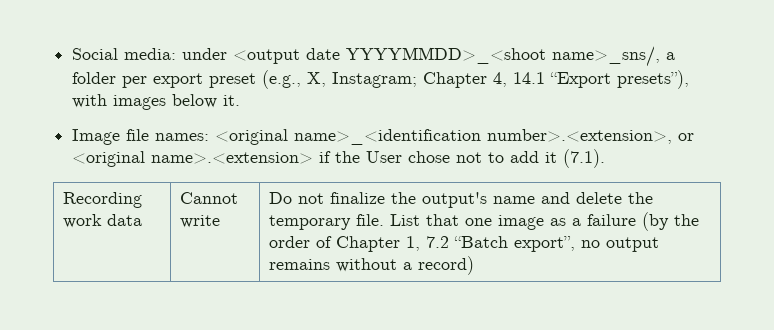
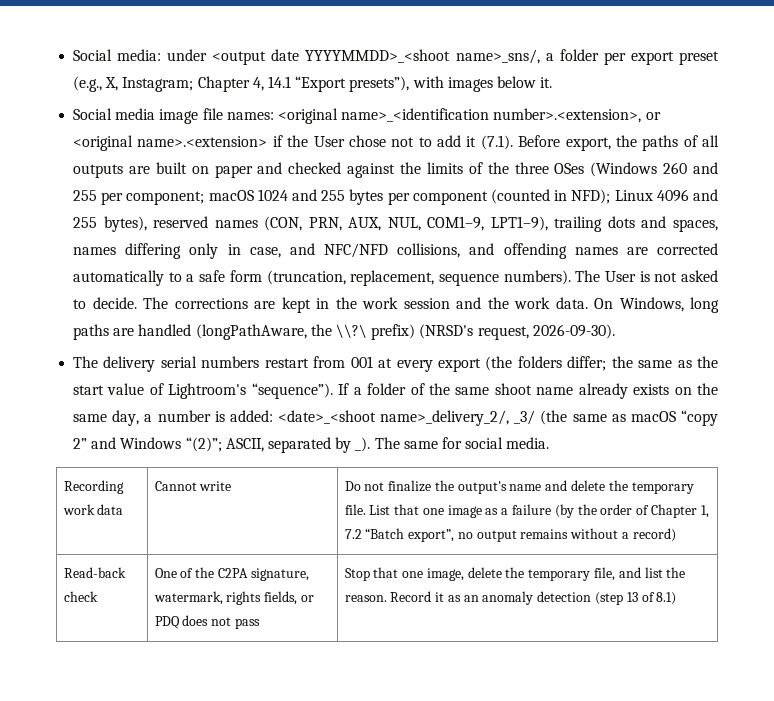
- Image file names: <original name>_<identification number>.<extension>, or <original name>.<extension> if the User chose not to add it (7.1).
+ Social media image file names: <original name>_<identification number>.<extension>, or <original name>.<extension> if the User chose not to add it (7.1). Before export, the paths of all outputs are built on paper and checked against the limits of the three OSes (Windows 260 and 255 per component; macOS 1024 and 255 bytes per component (counted in NFD); Linux 4096 and 255 bytes), reserved names (CON, PRN, AUX, NUL, COM1–9, LPT1–9), trailing dots and spaces, names differing only in case, and NFC/NFD collisions, and offending names are corrected automatically to a safe form (truncation, replacement, sequence numbers). The User is not asked to decide. The corrections are kept in the work session and the work data. On Windows, long paths are handled (longPathAware, the \\?\ prefix) (NRSD's request, 2026-09-30).
+ The delivery serial numbers restart from 001 at every export (the folders differ; the same as the start value of Lightroom's “sequence”). If a folder of the same shoot name already exists on the same day, a number is added: <date>_<shoot name>_delivery_2/, _3/ (the same as macOS “copy 2” and Windows “(2)”; ASCII, separated by _). The same for social media.
+ Read-back check | One of the C2PA signature, watermark, rights fields, or PDQ does not pass | Stop that one image, delete the temporary file, and list the reason. Record it as an anomaly detection (step 13 of 8.1)

